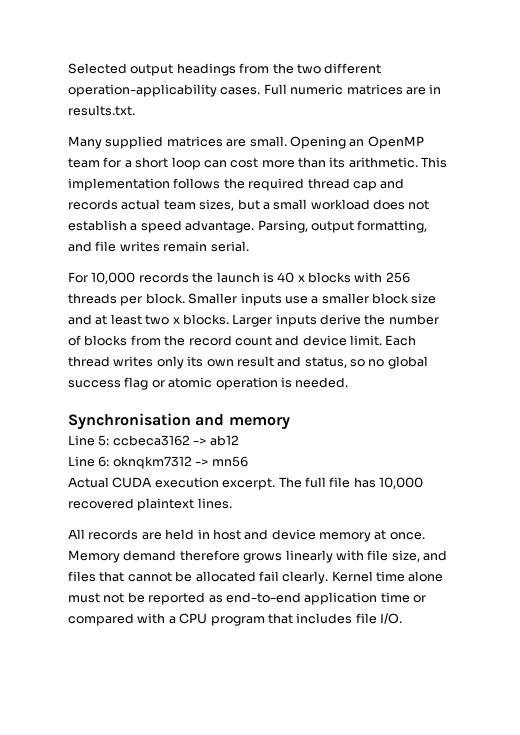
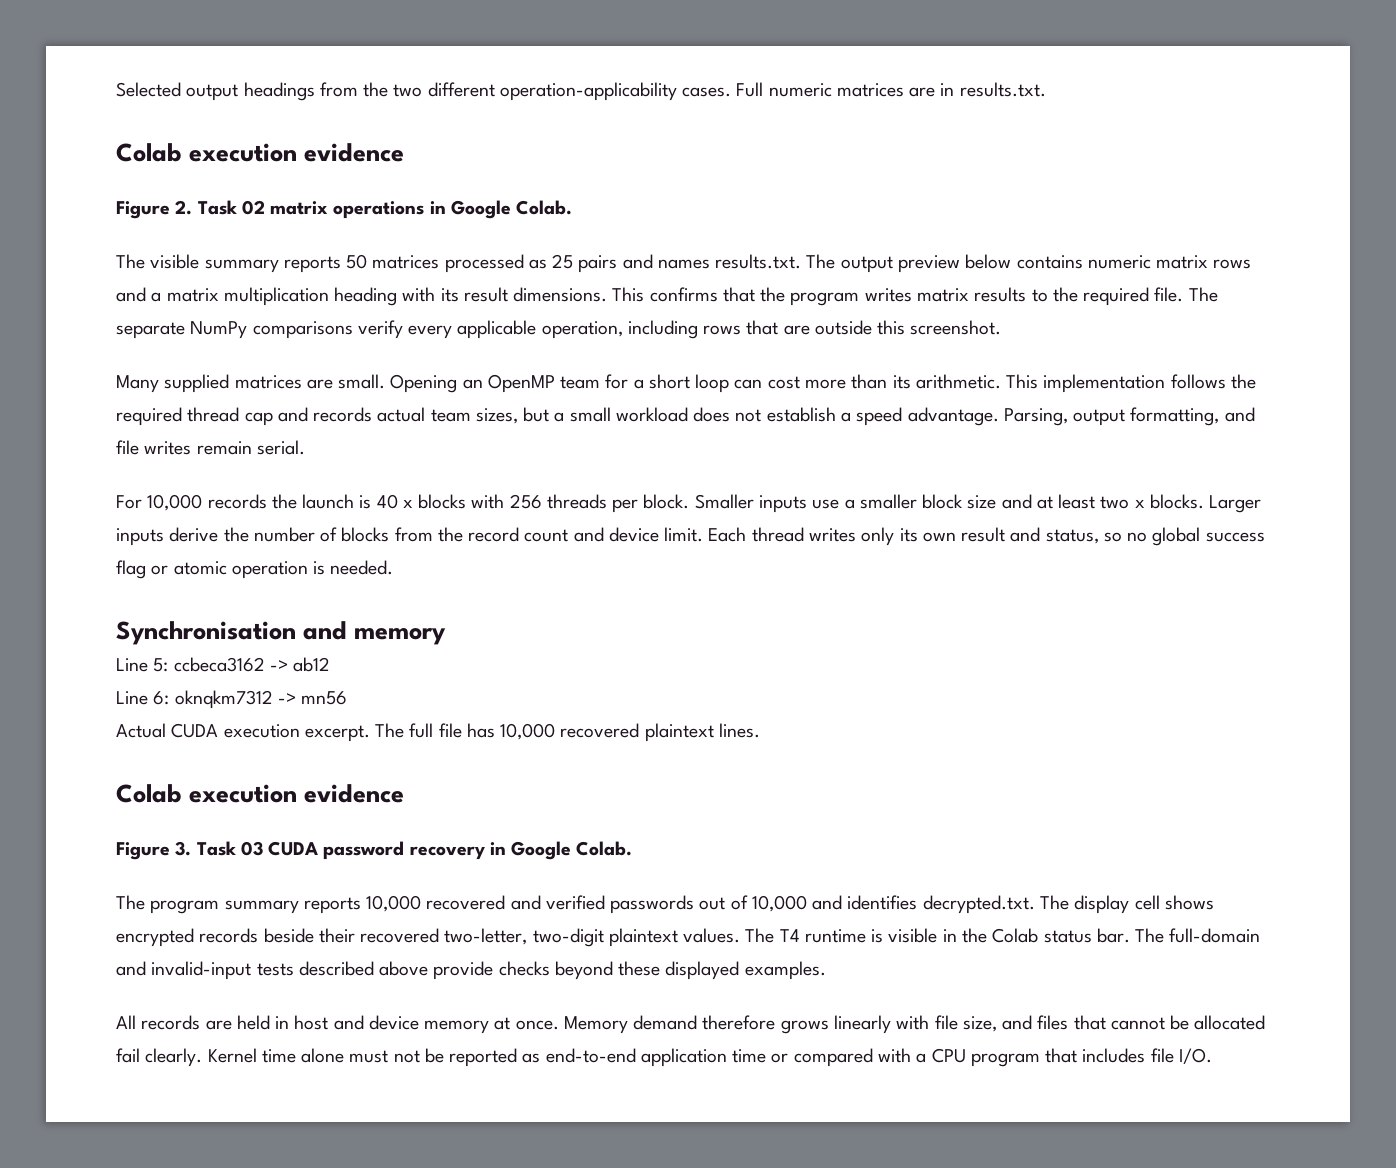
  Full numeric matrices are in results.txt.
+ Colab execution evidence
+ Figure 2. Task 02 matrix operations in Google Colab.
+ The visible summary reports 50 matrices processed as 25 pairs and names results.txt. The output preview below contains numeric matrix rows and a matrix multiplication heading with its result dimensions. This confirms that the program writes matrix results to the required file. The separate NumPy comparisons verify every applicable operation, including rows that are outside this screenshot.
  The full file has 10,000 recovered plaintext lines.
+ Colab execution evidence
+ Figure 3. Task 03 CUDA password recovery in Google Colab.
+ The program summary reports 10,000 recovered and verified passwords out of 10,000 and identifies decrypted.txt. The display cell shows encrypted records beside their recovered two-letter, two-digit plaintext values. The T4 runtime is visible in the Colab status bar. The full-domain and invalid-input tests described above provide checks beyond these displayed examples.

